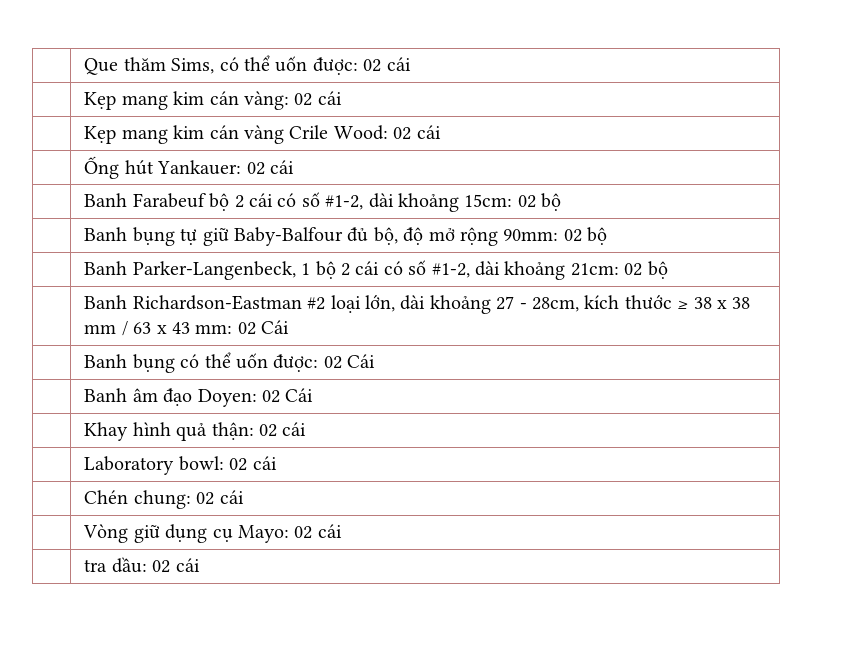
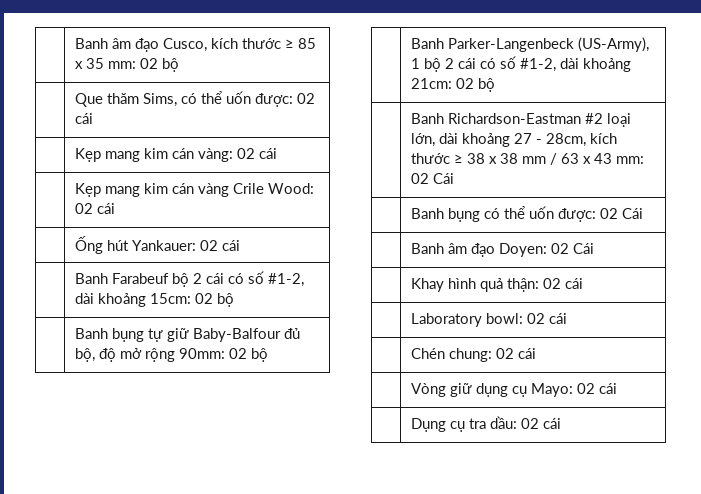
+ | Banh âm đạo Cusco, kích thước ≥ 85 x 35 mm: 02 bộ
- | Banh Parker-Langenbeck, 1 bộ 2 cái có số #1-2, dài khoảng 21cm: 02 bộ
+ | Banh Parker-Langenbeck (US-Army), 1 bộ 2 cái có số #1-2, dài khoảng 21cm: 02 bộ
- | tra dầu: 02 cái
+ | Dụng cụ tra dầu: 02 cái

